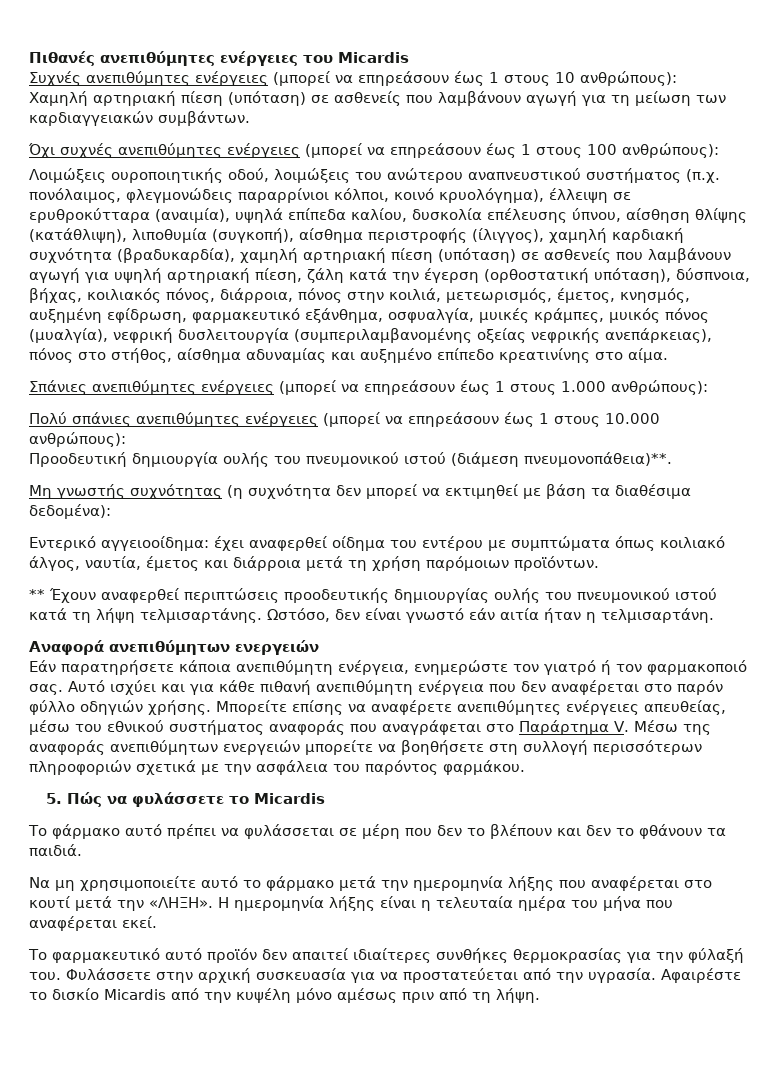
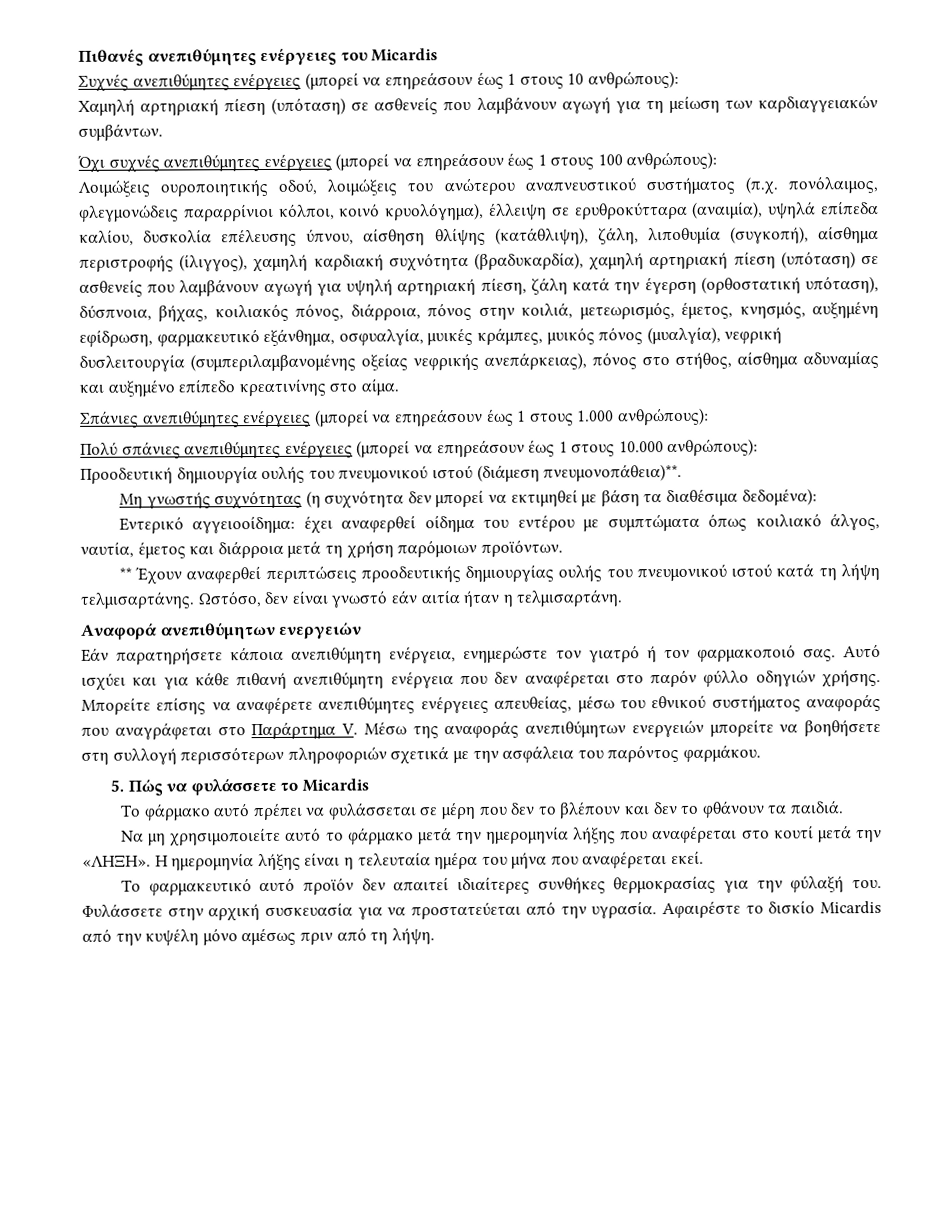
- Λοιμώξεις ουροποιητικής οδού, λοιμώξεις του ανώτερου αναπνευστικού συστήματος (π.χ. πονόλαιμος, φλεγμονώδεις παραρρίνιοι κόλποι, κοινό κρυολόγημα), έλλειψη σε ερυθροκύτταρα (αναιμία), υψηλά επίπεδα καλίου, δυσκολία επέλευσης ύπνου, αίσθηση θλίψης (κατάθλιψη), λιποθυμία (συγκοπή), αίσθημα περιστροφής (ίλιγγος), χαμηλή καρδιακή συχνότητα (βραδυκαρδία), χαμηλή αρτηριακή πίεση (υπόταση) σε ασθενείς που λαμβάνουν αγωγή για υψηλή αρτηριακή πίεση, ζάλη κατά την έγερση (ορθοστατική υπόταση), δύσπνοια, βήχας, κοιλιακός πόνος, διάρροια, πόνος στην κοιλιά, μετεωρισμός, έμετος, κνησμός, αυξημένη εφίδρωση, φαρμακευτικό εξάνθημα, οσφυαλγία, μυικές κράμπες, μυικός πόνος (μυαλγία), νεφρική δυσλειτουργία (συμπεριλαμβανομένης οξείας νεφρικής ανεπάρκειας), πόνος στο στήθος, αίσθημα αδυναμίας και αυξημένο επίπεδο κρεατινίνης στο αίμα.
+ Λοιμώξεις ουροποιητικής οδού, λοιμώξεις του ανώτερου αναπνευστικού συστήματος (π.χ. πονόλαιμος, φλεγμονώδεις παραρρίνιοι κόλποι, κοινό κρυολόγημα), έλλειψη σε ερυθροκύτταρα (αναιμία), υψηλά επίπεδα καλίου, δυσκολία επέλευσης ύπνου, αίσθηση θλίψης (κατάθλιψη), ζάλη, λιποθυμία (συγκοπή), αίσθημα περιστροφής (ίλιγγος), χαμηλή καρδιακή συχνότητα (βραδυκαρδία), χαμηλή αρτηριακή πίεση (υπόταση) σε ασθενείς που λαμβάνουν αγωγή για υψηλή αρτηριακή πίεση, ζάλη κατά την έγερση (ορθοστατική υπόταση), δύσπνοια, βήχας, κοιλιακός πόνος, διάρροια, πόνος στην κοιλιά, μετεωρισμός, έμετος, κνησμός, αυξημένη εφίδρωση, φαρμακευτικό εξάνθημα, οσφυαλγία, μυικές κράμπες, μυικός πόνος (μυαλγία), νεφρική δυσλειτουργία (συμπεριλαμβανομένης οξείας νεφρικής ανεπάρκειας), πόνος στο στήθος, αίσθημα αδυναμίας και αυξημένο επίπεδο κρεατινίνης στο αίμα.

